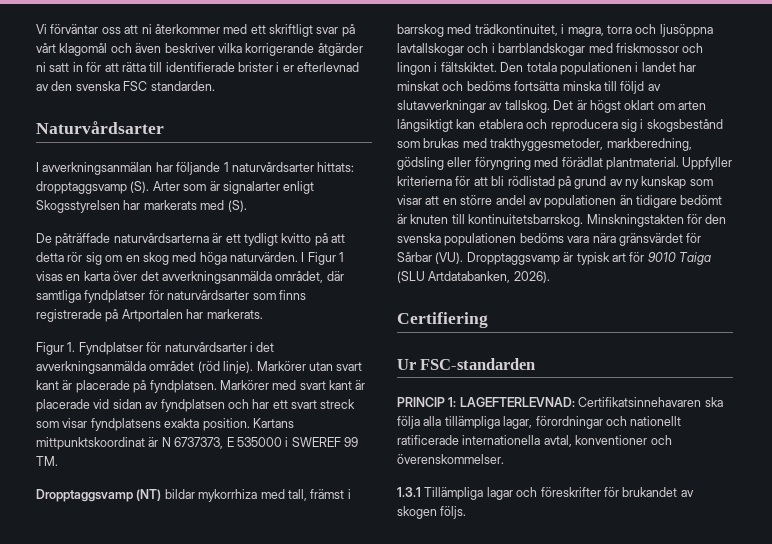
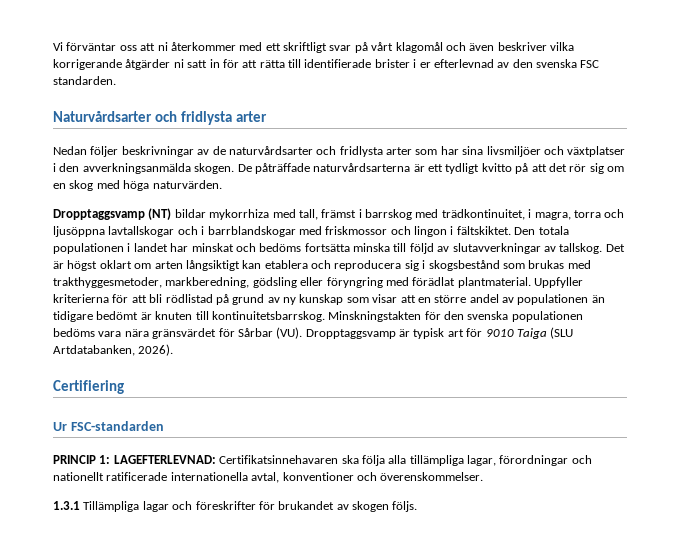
- Naturvårdsarter
- I avverkningsanmälan har följande 1 naturvårdsarter hittats: dropptaggsvamp (S). Arter som är signalarter enligt Skogsstyrelsen har markerats med (S).
- De påträffade naturvårdsarterna är ett tydligt kvitto på att detta rör sig om en skog med höga naturvärden. I Figur 1 visas en karta över det avverkningsanmälda området, där samtliga fyndplatser för naturvårdsarter som finns registrerade på Artportalen har markerats.
- Figur 1. Fyndplatser för naturvårdsarter i det avverkningsanmälda området (röd linje). Markörer utan svart kant är placerade på fyndplatsen. Markörer med svart kant är placerade vid sidan av fyndplatsen och har ett svart streck som visar fyndplatsens exakta position. Kartans mittpunktskoordinat är N 6737373, E 535000 i SWEREF 99 TM.
+ Naturvårdsarter och fridlysta arter
+ Nedan följer beskrivningar av de naturvårdsarter och fridlysta arter som har sina livsmiljöer och växtplatser i den avverkningsanmälda skogen. De påträffade naturvårdsarterna är ett tydligt kvitto på att det rör sig om en skog med höga naturvärden.

